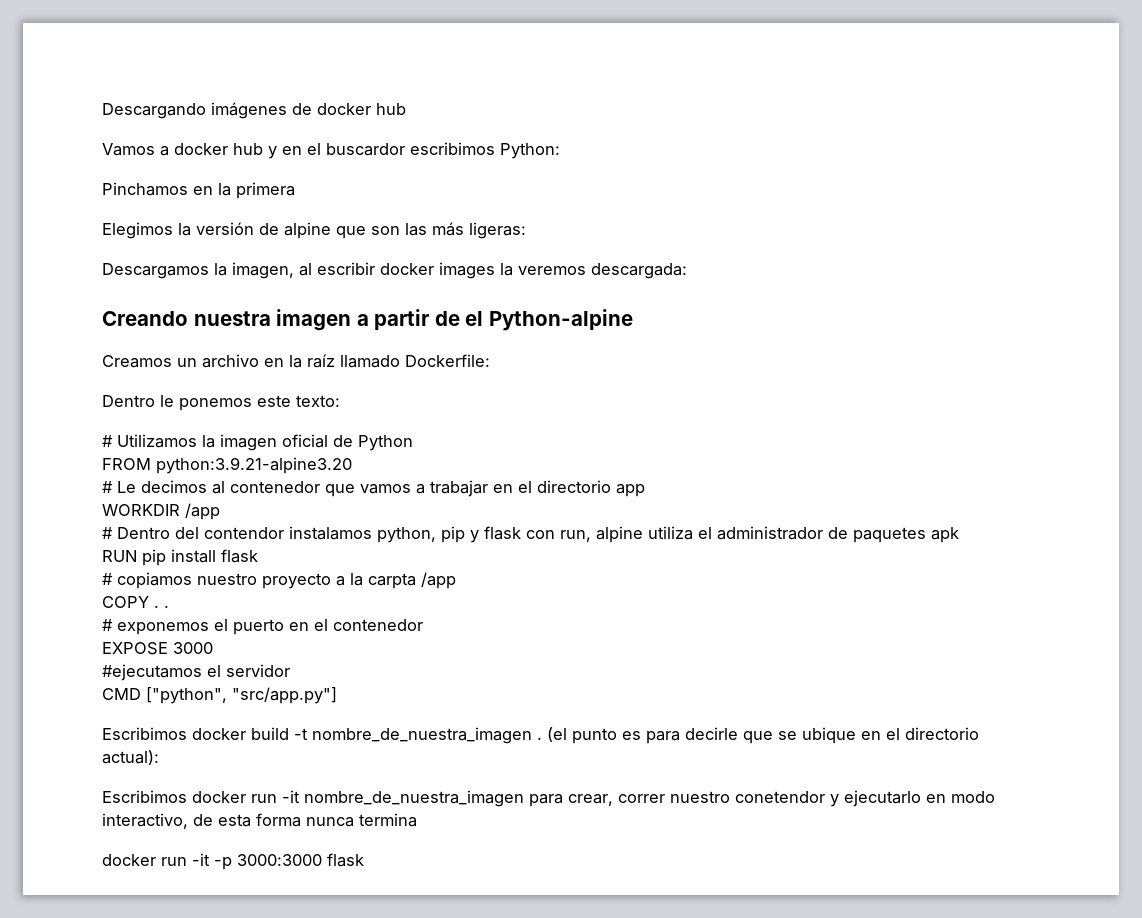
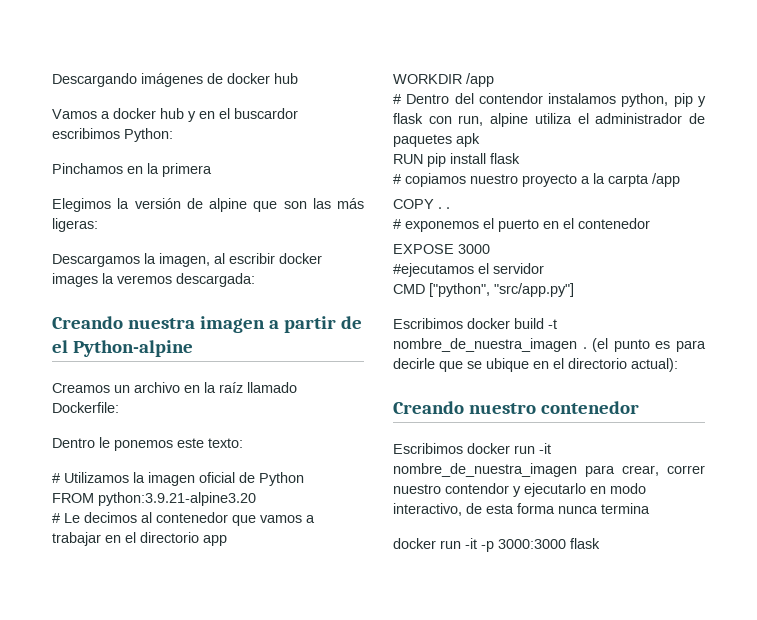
+ Creando nuestro contenedor
- Escribimos docker run -it nombre_de_nuestra_imagen para crear, correr nuestro conetendor y ejecutarlo en modo interactivo, de esta forma nunca termina
+ Escribimos docker run -it nombre_de_nuestra_imagen para crear, correr nuestro contendor y ejecutarlo en modo interactivo, de esta forma nunca termina

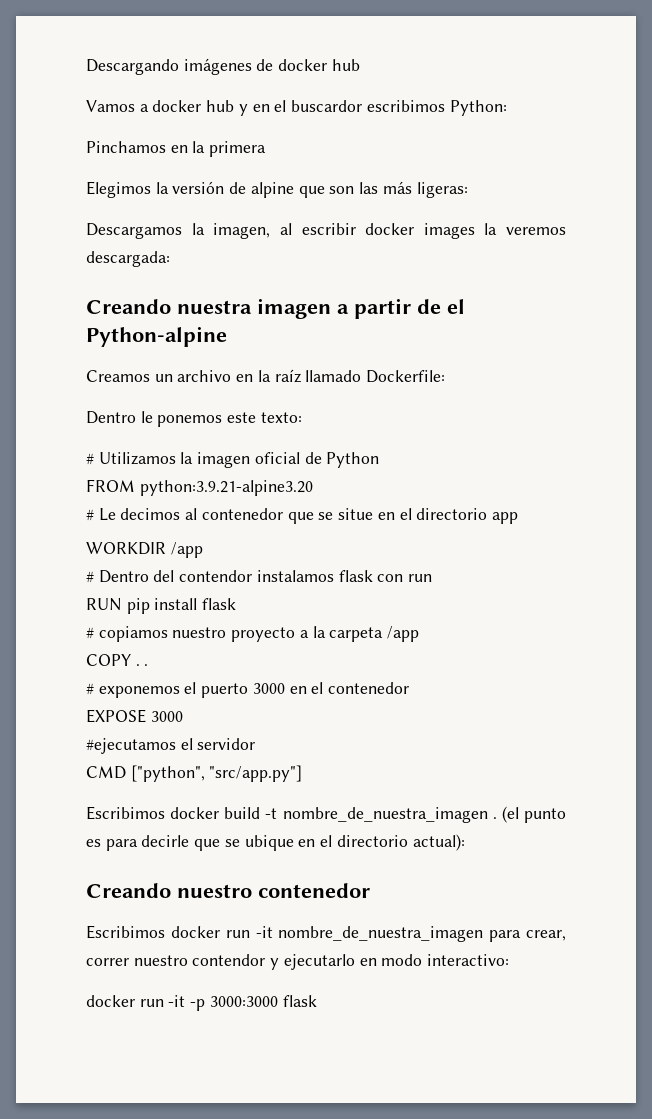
- # Le decimos al contenedor que vamos a trabajar en el directorio app
+ # Le decimos al contenedor que se situe en el directorio app
- # Dentro del contendor instalamos python, pip y flask con run, alpine utiliza el administrador de paquetes apk
+ # Dentro del contendor instalamos flask con run
- # copiamos nuestro proyecto a la carpta /app
+ # copiamos nuestro proyecto a la carpeta /app
- # exponemos el puerto en el contenedor
+ # exponemos el puerto 3000 en el contenedor
- Escribimos docker run -it nombre_de_nuestra_imagen para crear, correr nuestro contendor y ejecutarlo en modo interactivo, de esta forma nunca termina
+ Escribimos docker run -it nombre_de_nuestra_imagen para crear, correr nuestro contendor y ejecutarlo en modo interactivo:

